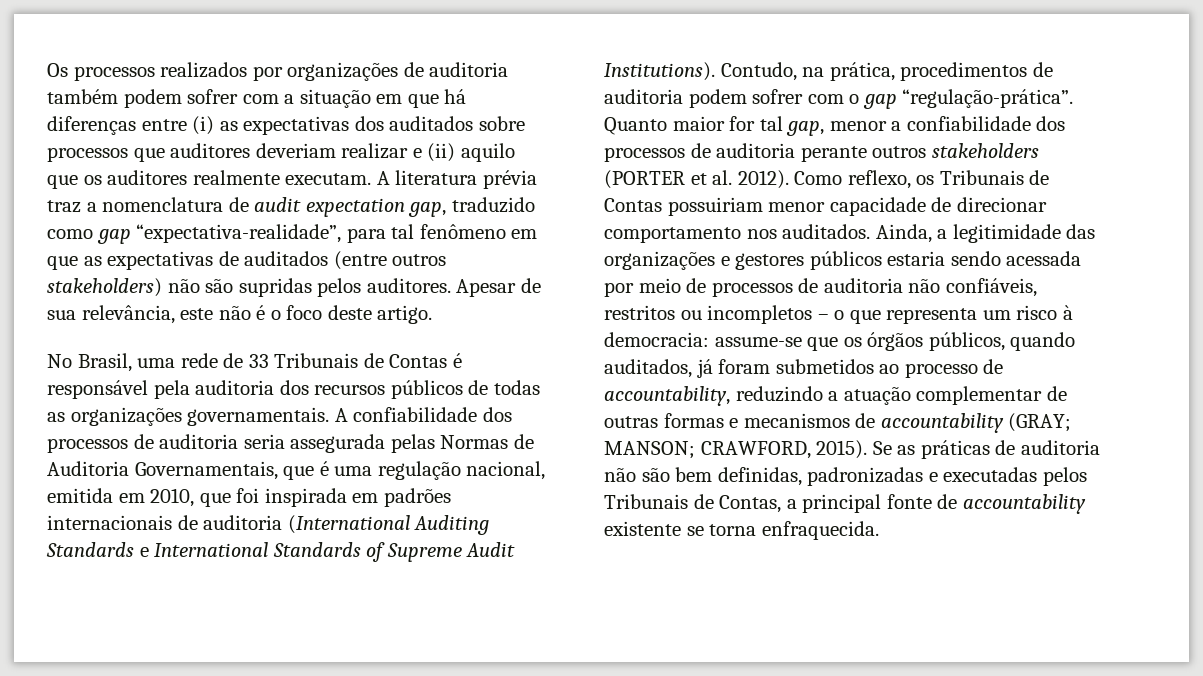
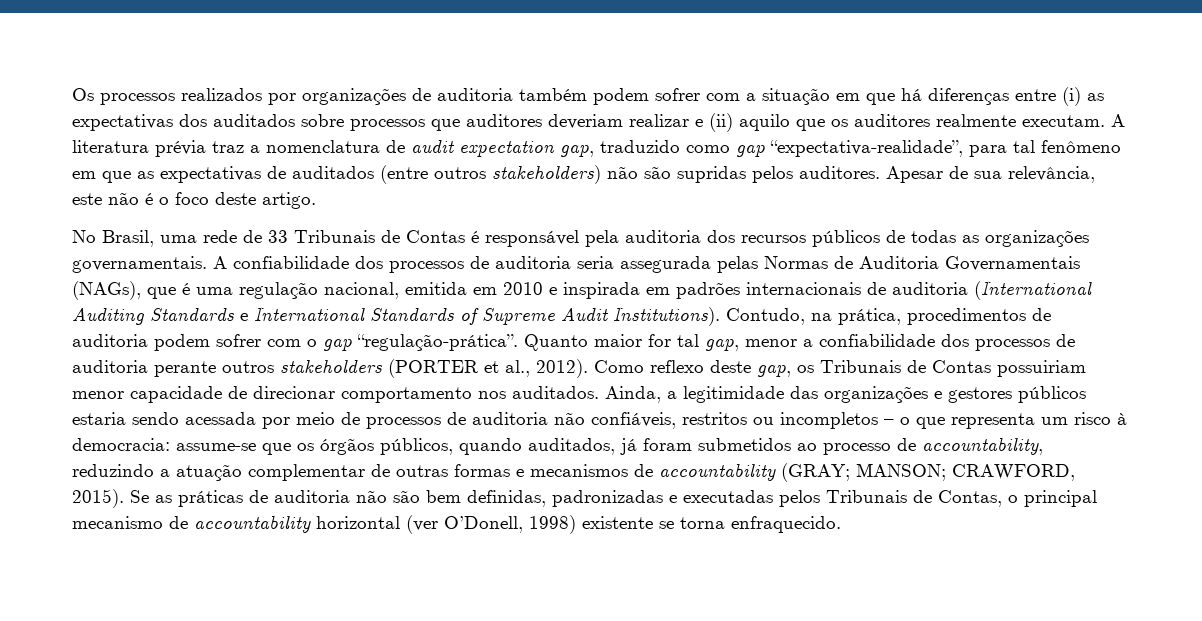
- A confiabilidade dos processos de auditoria seria assegurada pelas Normas de Auditoria Governamentais, que é uma regulação nacional, emitida em 2010, que foi inspirada em padrões internacionais de auditoria (International Auditing Standards e International Standards of Supreme Audit Institutions).
+ A confiabilidade dos processos de auditoria seria assegurada pelas Normas de Auditoria Governamentais (NAGs), que é uma regulação nacional, emitida em 2010 e inspirada em padrões internacionais de auditoria (International Auditing Standards e International Standards of Supreme Audit Institutions).
- Quanto maior for tal gap, menor a confiabilidade dos processos de auditoria perante outros stakeholders (PORTER et al. 2012).
+ Quanto maior for tal gap, menor a confiabilidade dos processos de auditoria perante outros stakeholders (PORTER et al., 2012).
- Como reflexo, os Tribunais de Contas possuiriam menor capacidade de direcionar comportamento nos auditados.
+ Como reflexo deste gap, os Tribunais de Contas possuiriam menor capacidade de direcionar comportamento nos auditados.
- Se as práticas de auditoria não são bem definidas, padronizadas e executadas pelos Tribunais de Contas, a principal fonte de accountability existente se torna enfraquecida.
+ Se as práticas de auditoria não são bem definidas, padronizadas e executadas pelos Tribunais de Contas, o principal mecanismo de accountability horizontal (ver O’Donell, 1998) existente se torna enfraquecido.

